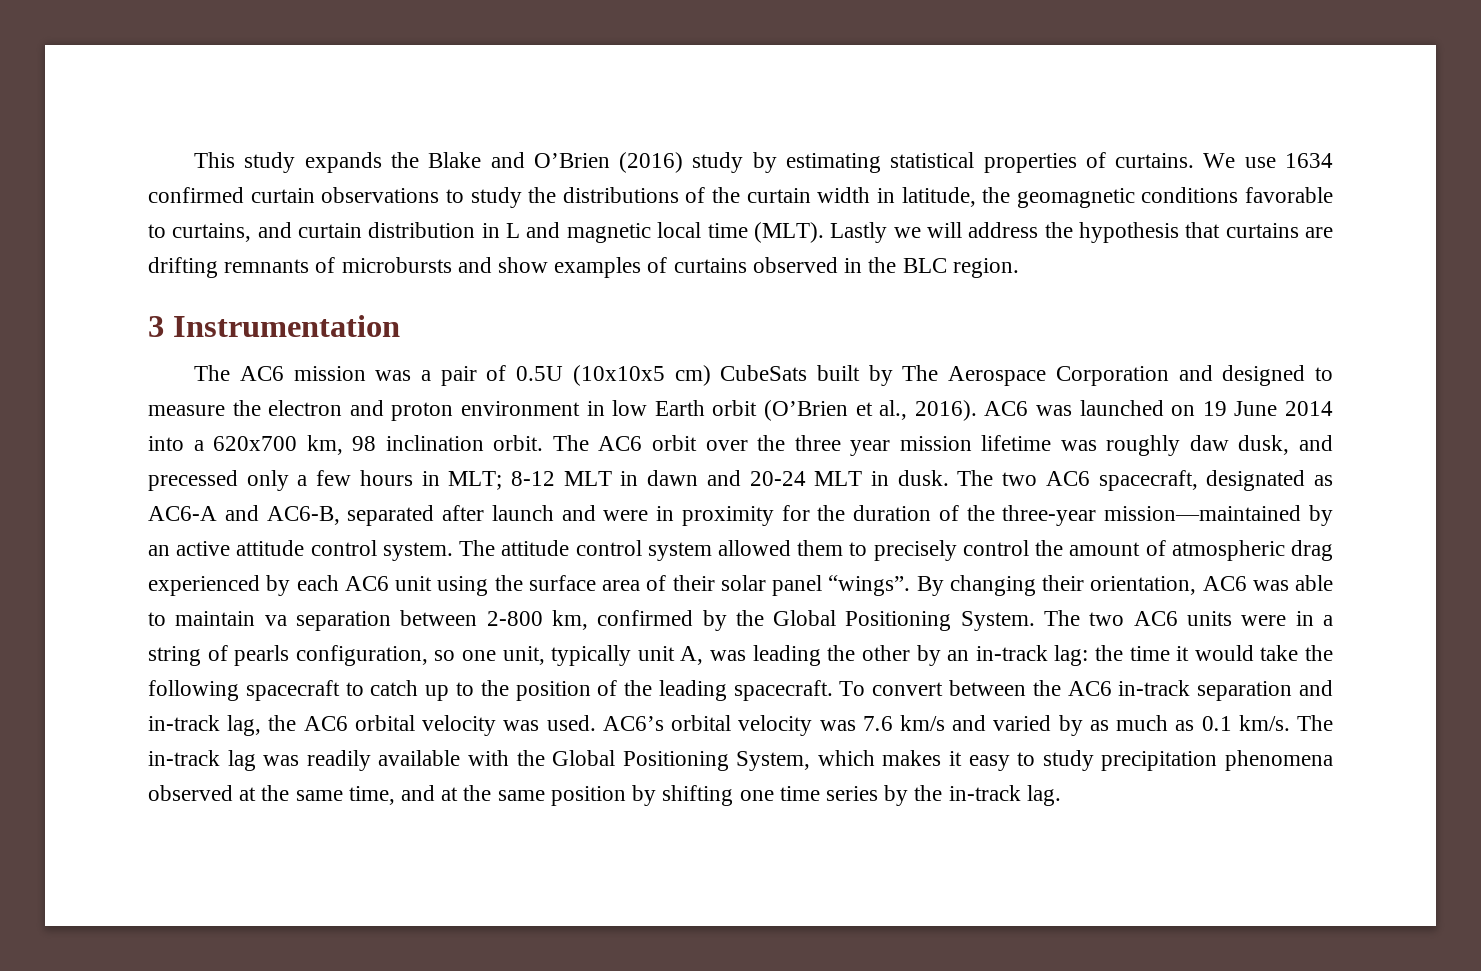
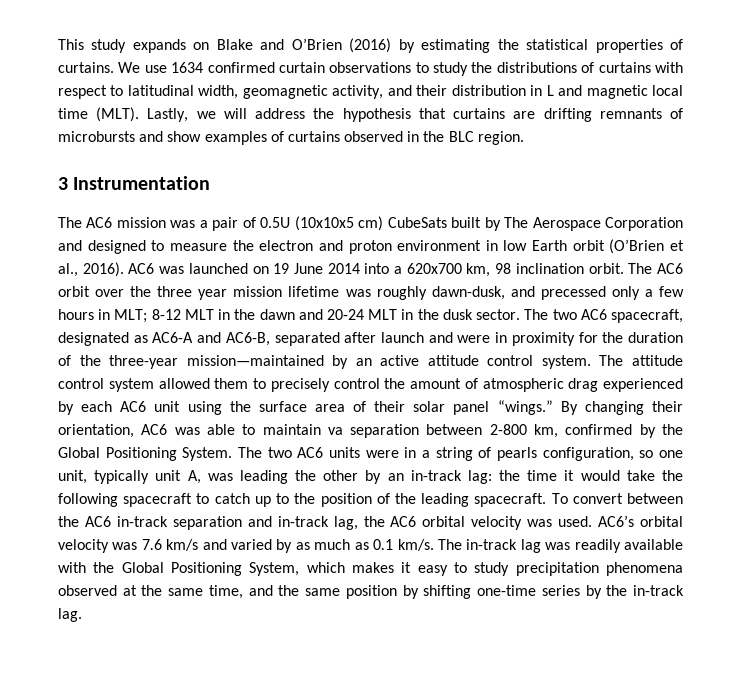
- This study expands the Blake and O’Brien (2016) study by estimating statistical properties of curtains.
+ This study expands on Blake and O’Brien (2016) by estimating the statistical properties of curtains.
- We use 1634 confirmed curtain observations to study the distributions of the curtain width in latitude, the geomagnetic conditions favorable to curtains, and curtain distribution in L and magnetic local time (MLT).
+ We use 1634 confirmed curtain observations to study the distributions of curtains with respect to latitudinal width, geomagnetic activity, and their distribution in L and magnetic local time (MLT).
- Lastly we will address the hypothesis that curtains are drifting remnants of microbursts and show examples of curtains observed in the BLC region.
+ Lastly, we will address the hypothesis that curtains are drifting remnants of microbursts and show examples of curtains observed in the BLC region.
- The AC6 orbit over the three year mission lifetime was roughly daw dusk, and precessed only a few hours in MLT; 8-12 MLT in dawn and 20-24 MLT in dusk.
+ The AC6 orbit over the three year mission lifetime was roughly dawn-dusk, and precessed only a few hours in MLT; 8-12 MLT in the dawn and 20-24 MLT in the dusk sector.
- The attitude control system allowed them to precisely control the amount of atmospheric drag experienced by each AC6 unit using the surface area of their solar panel “wings”.
+ The attitude control system allowed them to precisely control the amount of atmospheric drag experienced by each AC6 unit using the surface area of their solar panel “wings.”
- The in-track lag was readily available with the Global Positioning System, which makes it easy to study precipitation phenomena observed at the same time, and at the same position by shifting one time series by the in-track lag.
+ The in-track lag was readily available with the Global Positioning System, which makes it easy to study precipitation phenomena observed at the same time, and the same position by shifting one-time series by the in-track lag.

